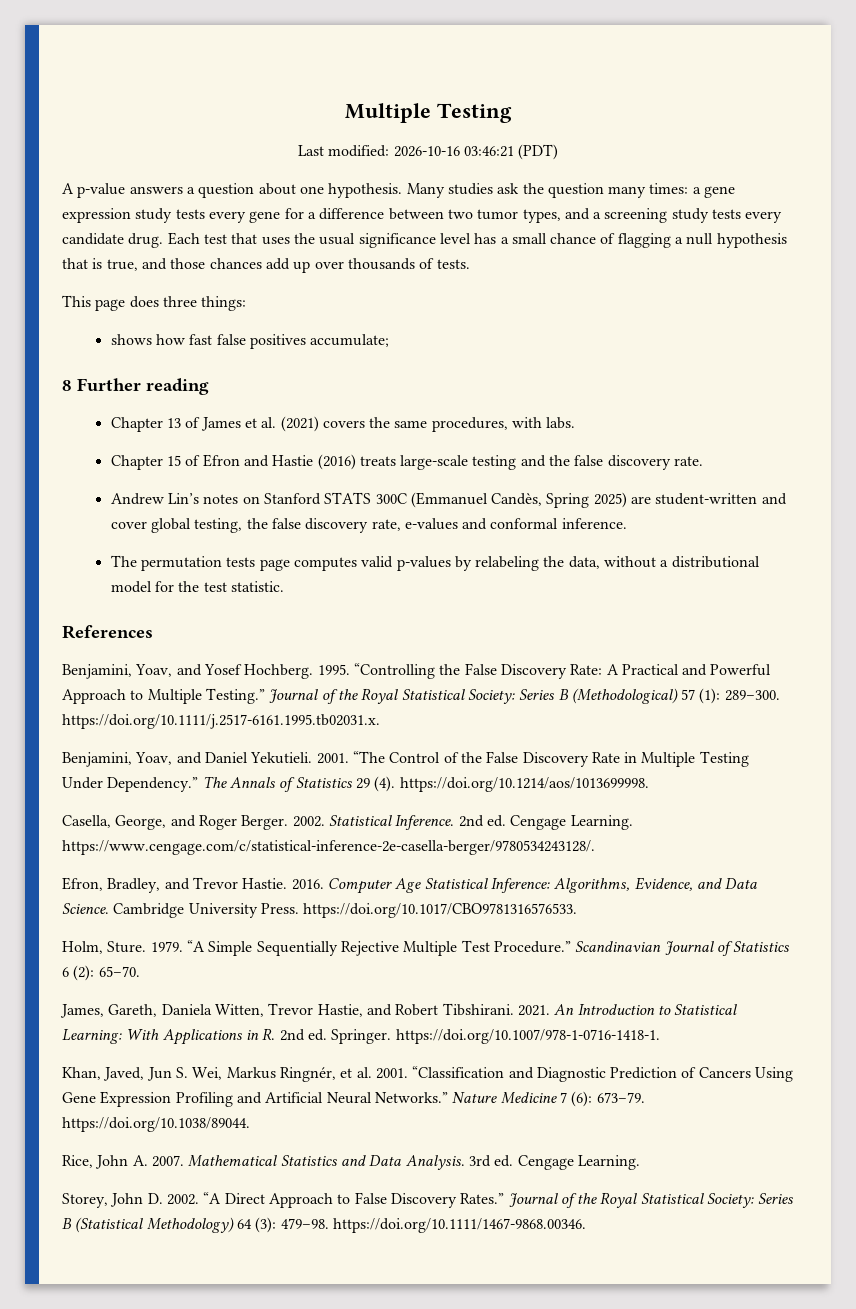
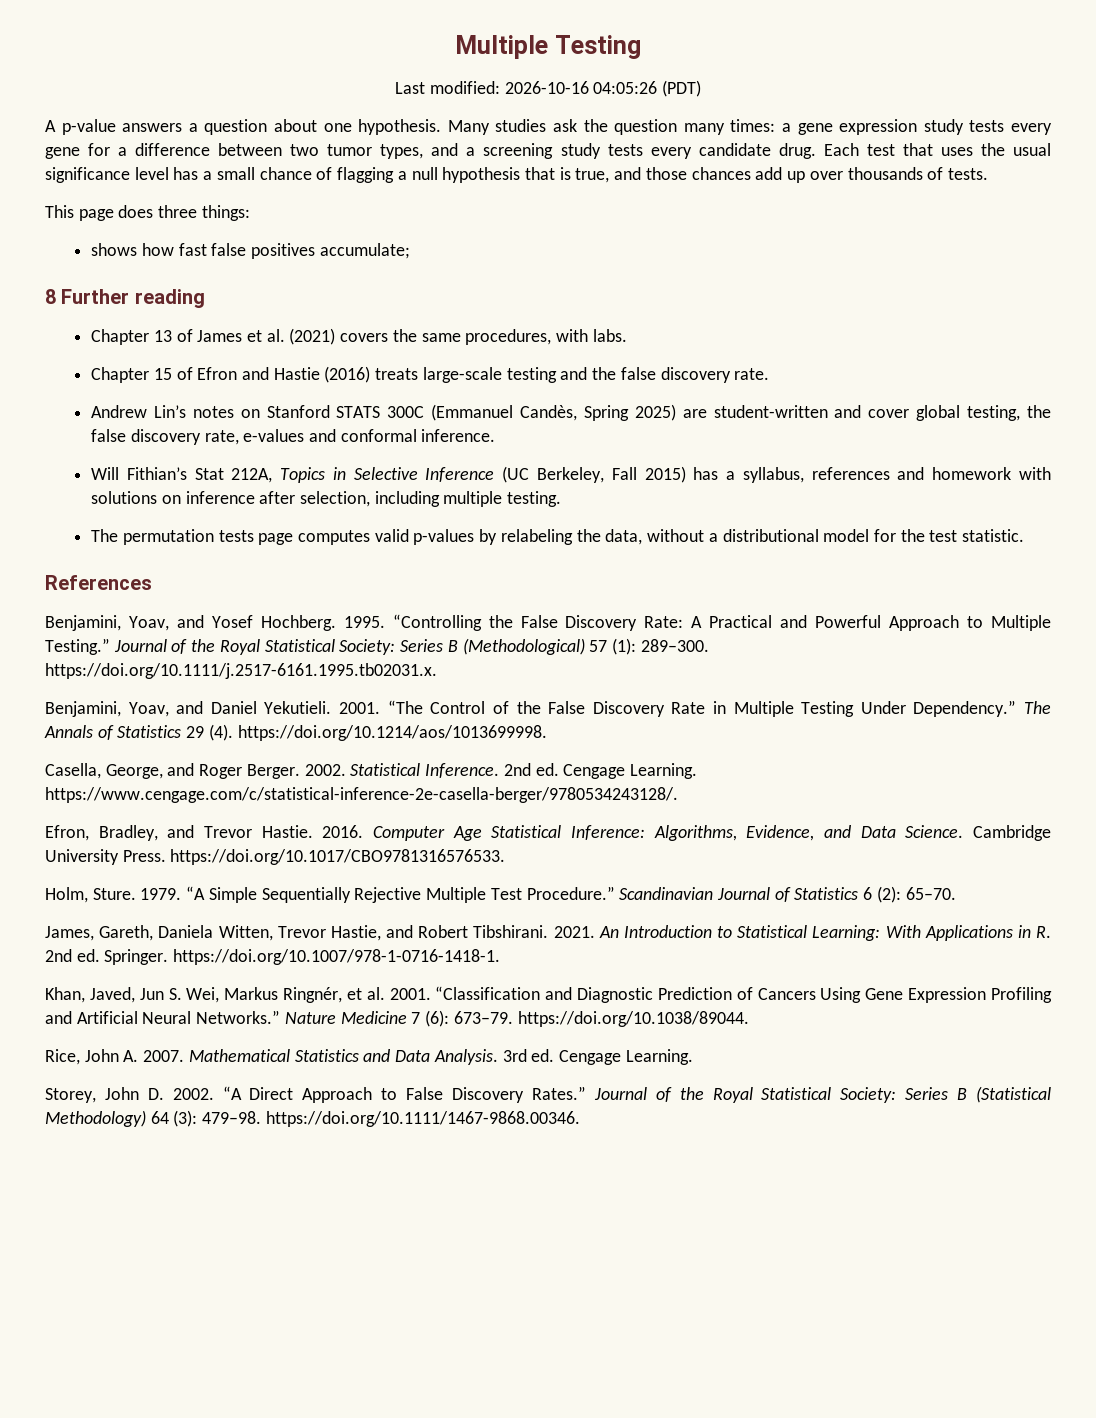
- Last modified: 2026-10-16 03:46:21 (PDT)
+ Last modified: 2026-10-16 04:05:26 (PDT)
+ Will Fithian’s Stat 212A, Topics in Selective Inference (UC Berkeley, Fall 2015) has a syllabus, references and homework with solutions on inference after selection, including multiple testing.

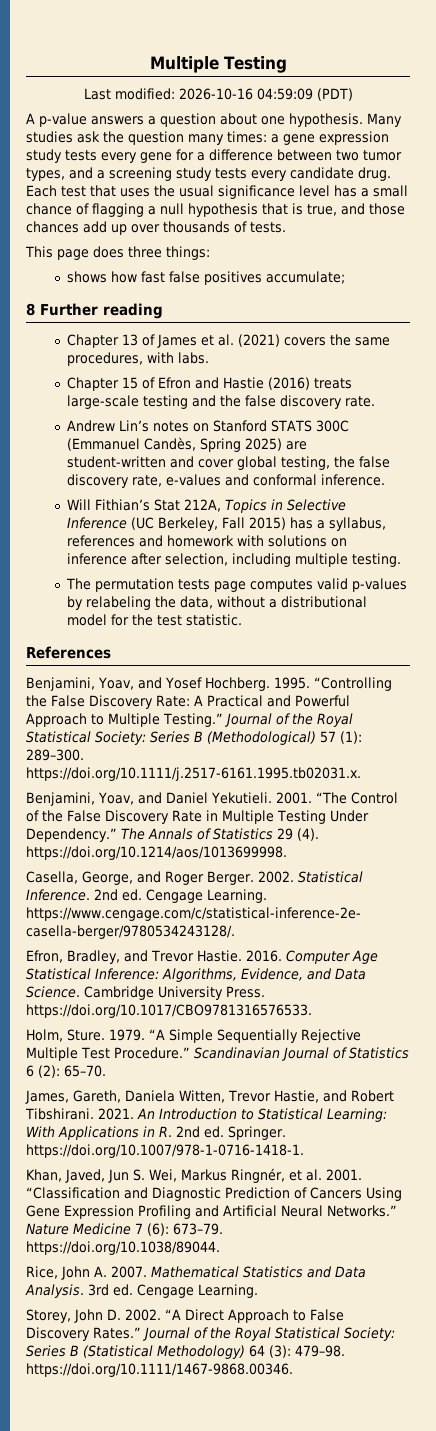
- Last modified: 2026-10-16 04:05:26 (PDT)
+ Last modified: 2026-10-16 04:59:09 (PDT)

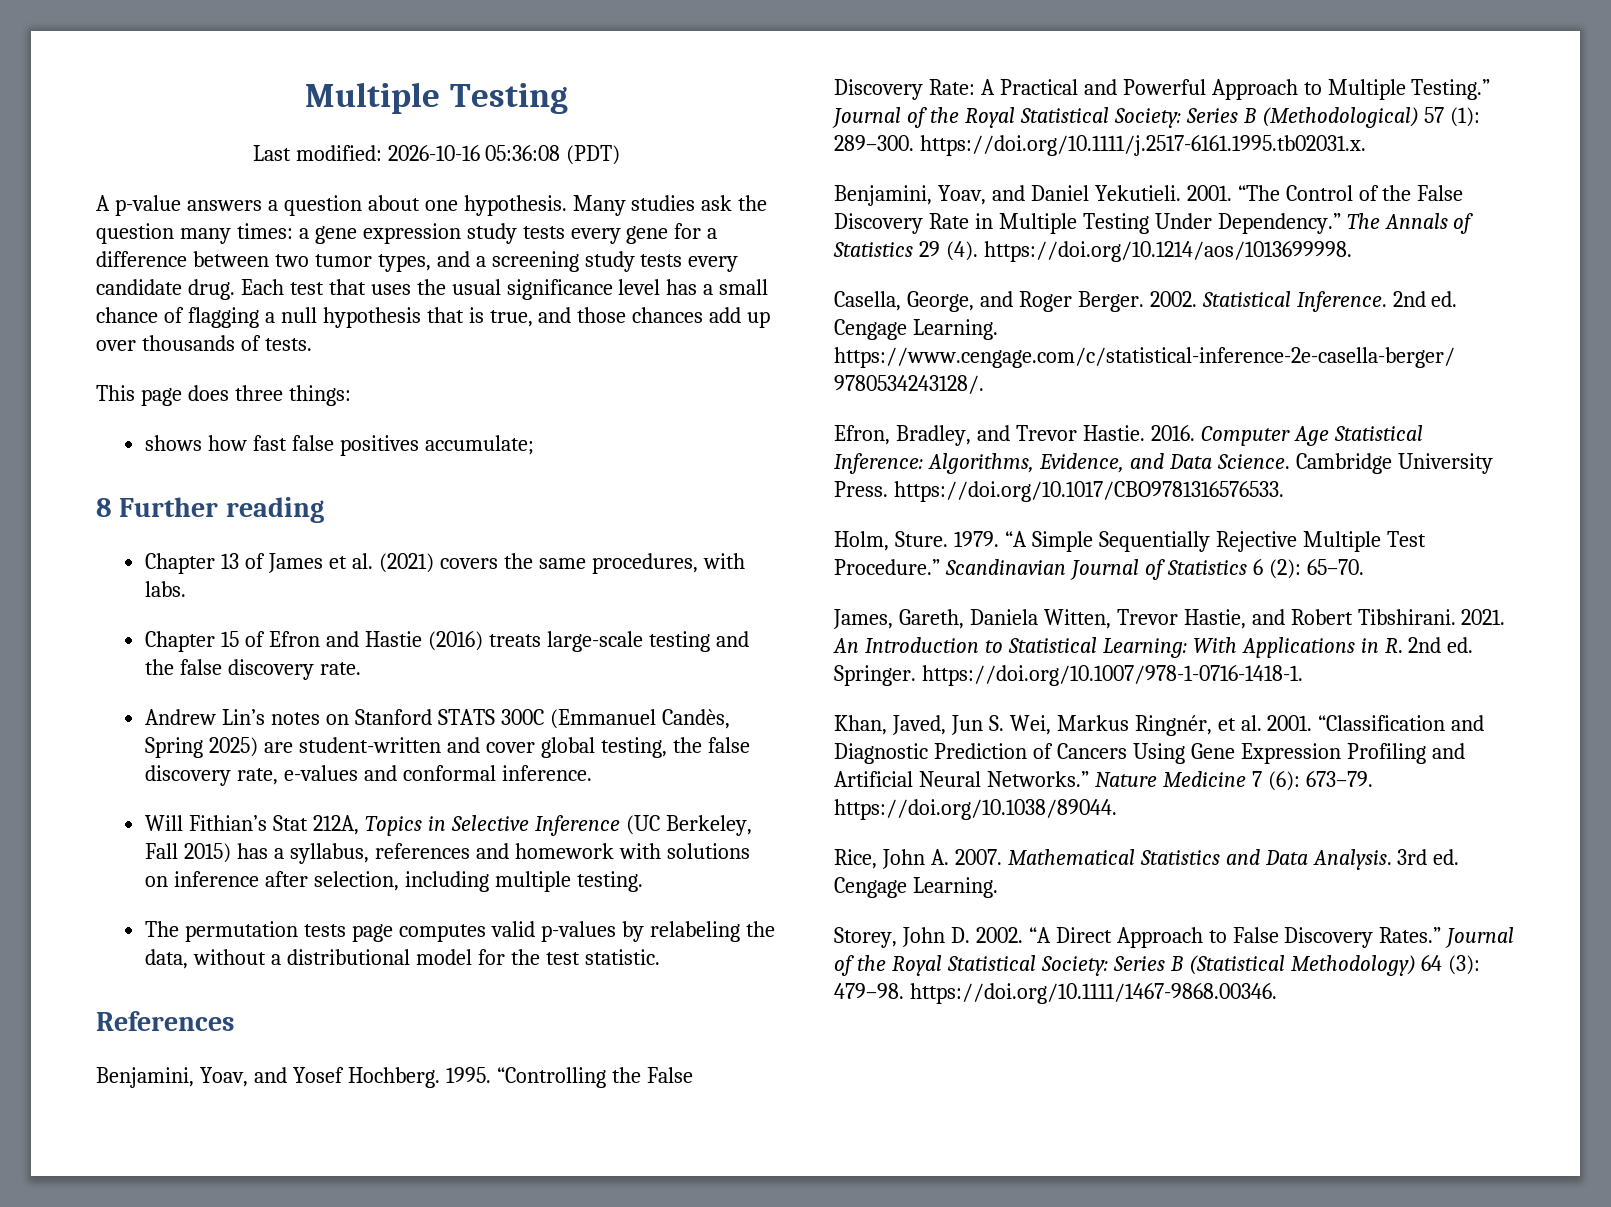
- Last modified: 2026-10-16 04:59:09 (PDT)
+ Last modified: 2026-10-16 05:36:08 (PDT)

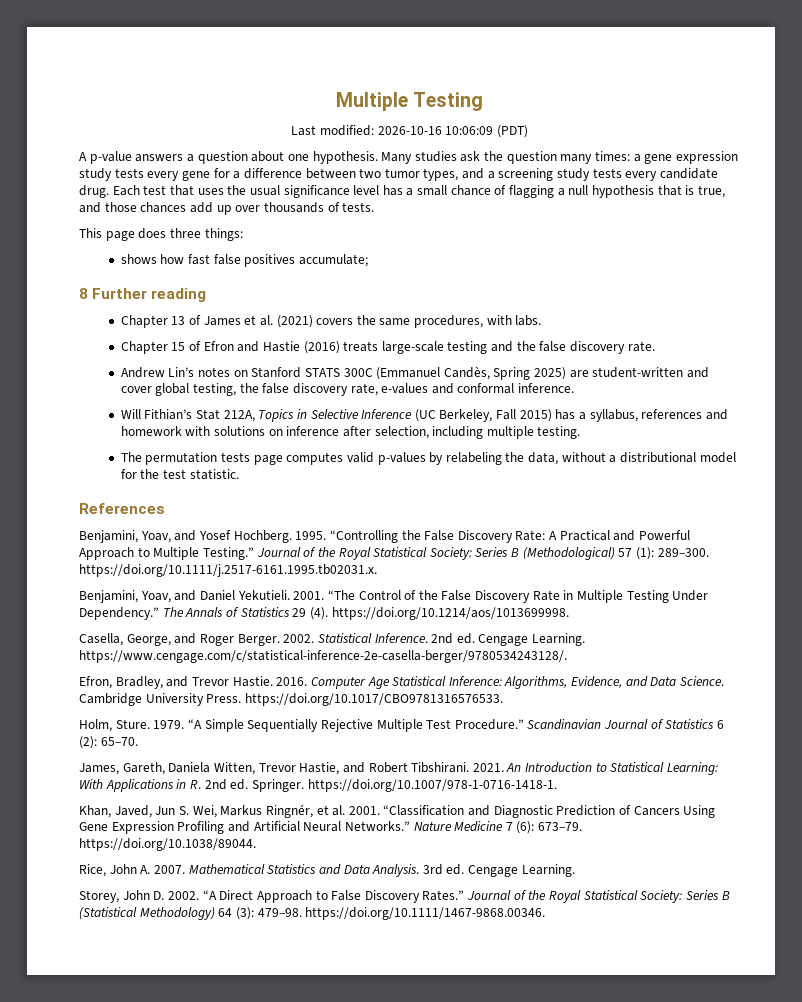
- Last modified: 2026-10-16 05:36:08 (PDT)
+ Last modified: 2026-10-16 10:06:09 (PDT)

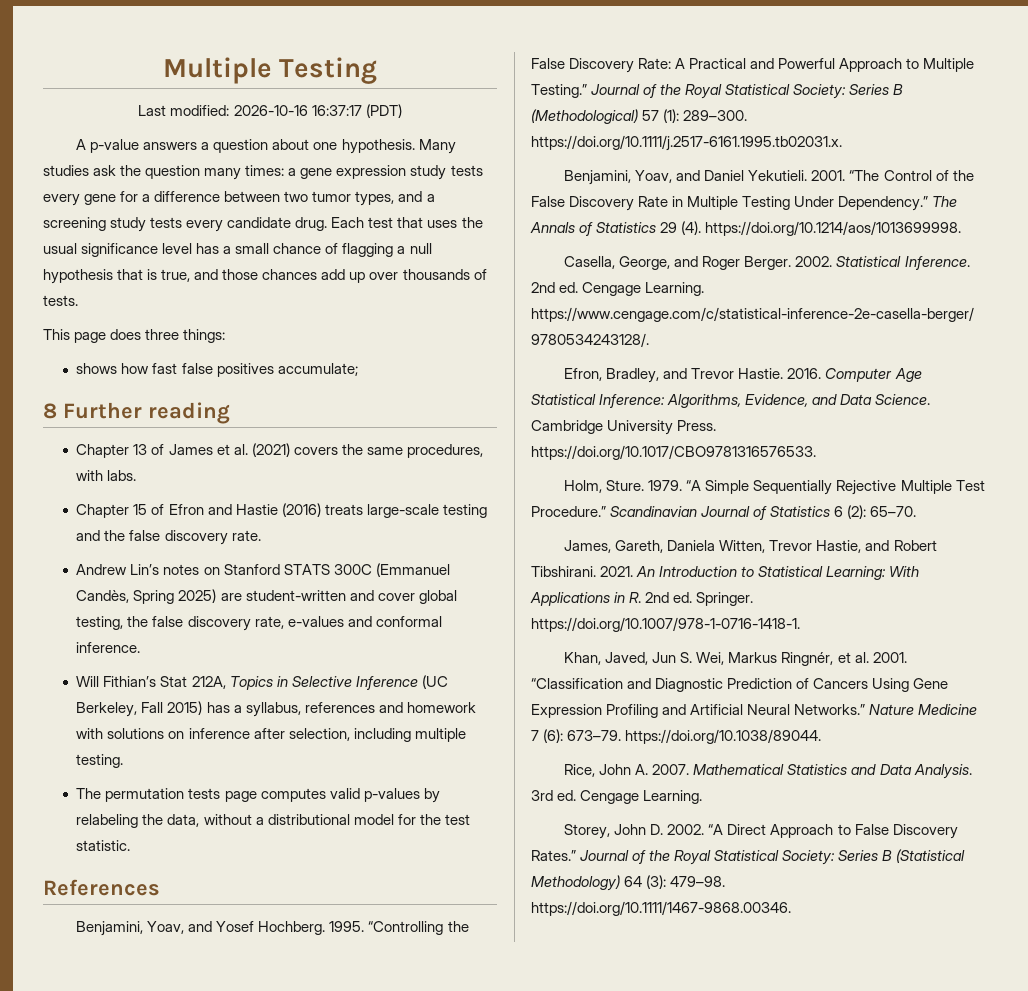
- Last modified: 2026-10-16 10:06:09 (PDT)
+ Last modified: 2026-10-16 16:37:17 (PDT)

